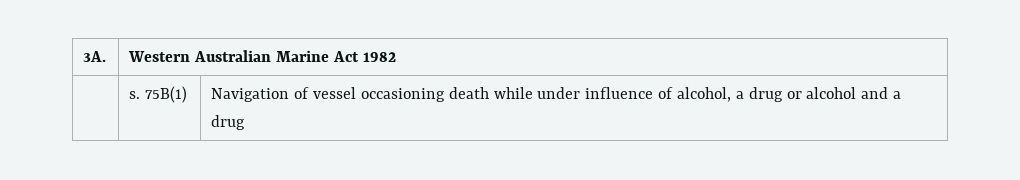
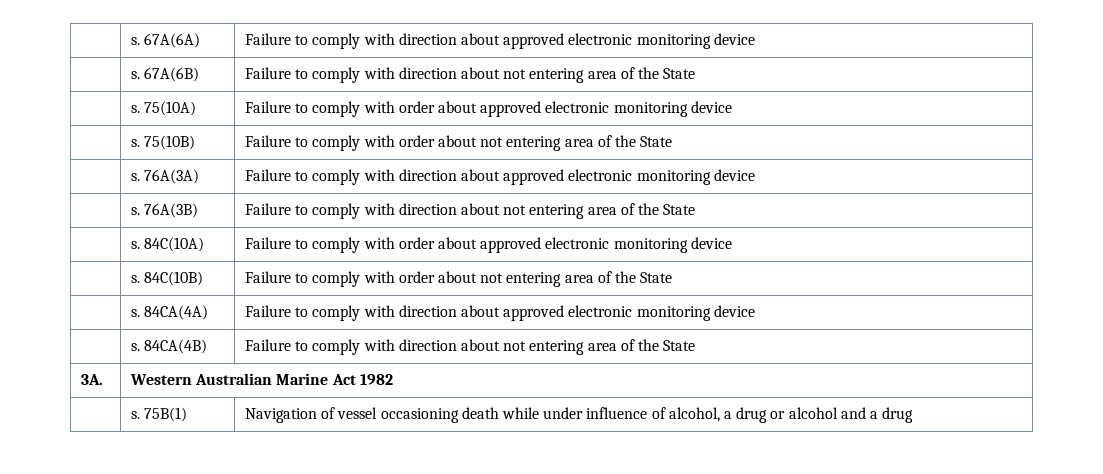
+ | s. 67A(6A) | Failure to comply with direction about approved electronic monitoring device
+ | s. 67A(6B) | Failure to comply with direction about not entering area of the State
+ | s. 75(10A) | Failure to comply with order about approved electronic monitoring device
+ | s. 75(10B) | Failure to comply with order about not entering area of the State
+ | s. 76A(3A) | Failure to comply with direction about approved electronic monitoring device
+ | s. 76A(3B) | Failure to comply with direction about not entering area of the State
+ | s. 84C(10A) | Failure to comply with order about approved electronic monitoring device
+ | s. 84C(10B) | Failure to comply with order about not entering area of the State
+ | s. 84CA(4A) | Failure to comply with direction about approved electronic monitoring device
+ | s. 84CA(4B) | Failure to comply with direction about not entering area of the State

